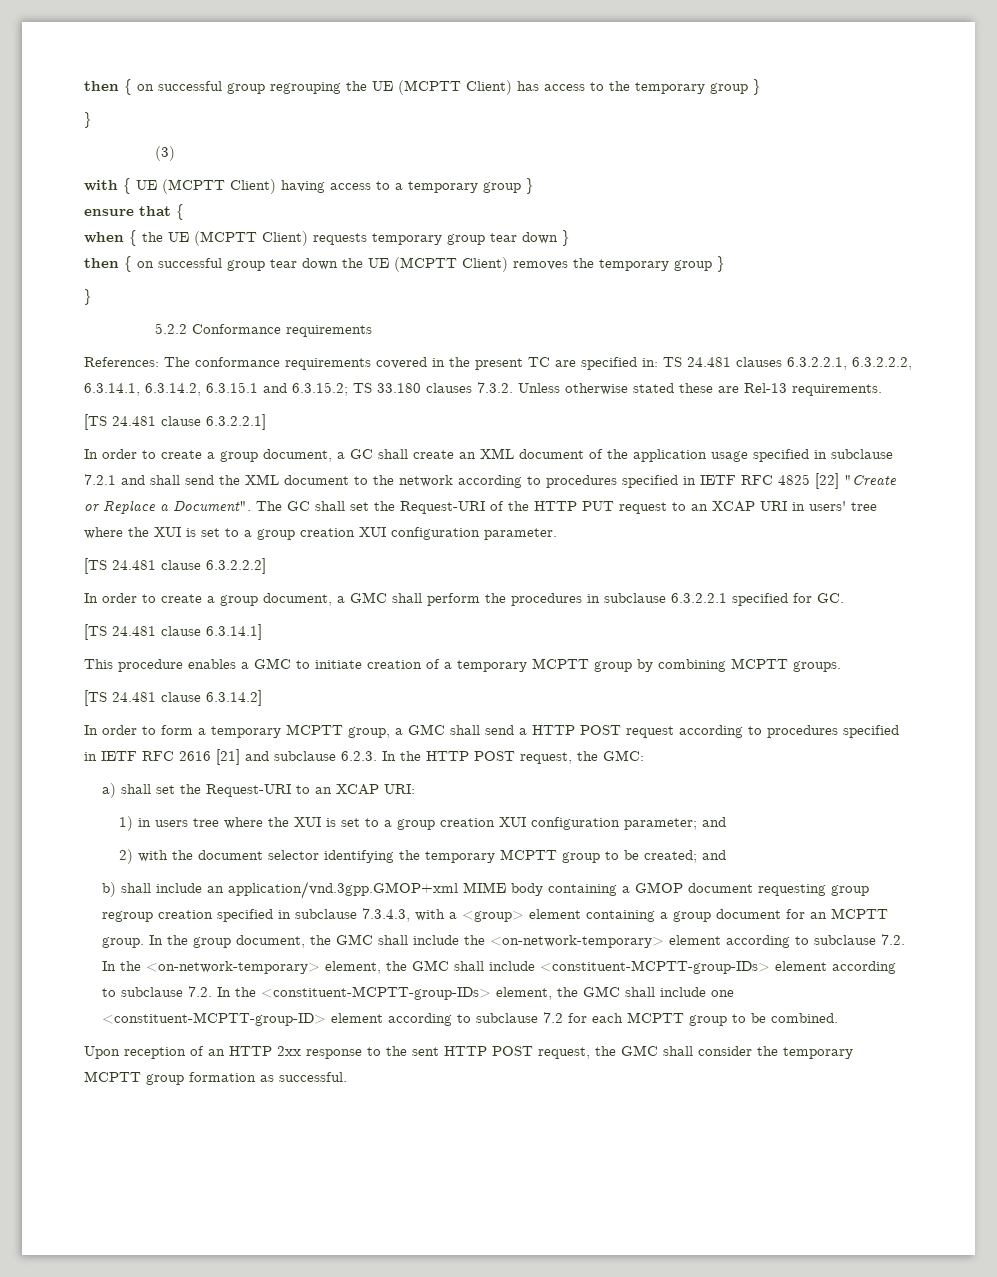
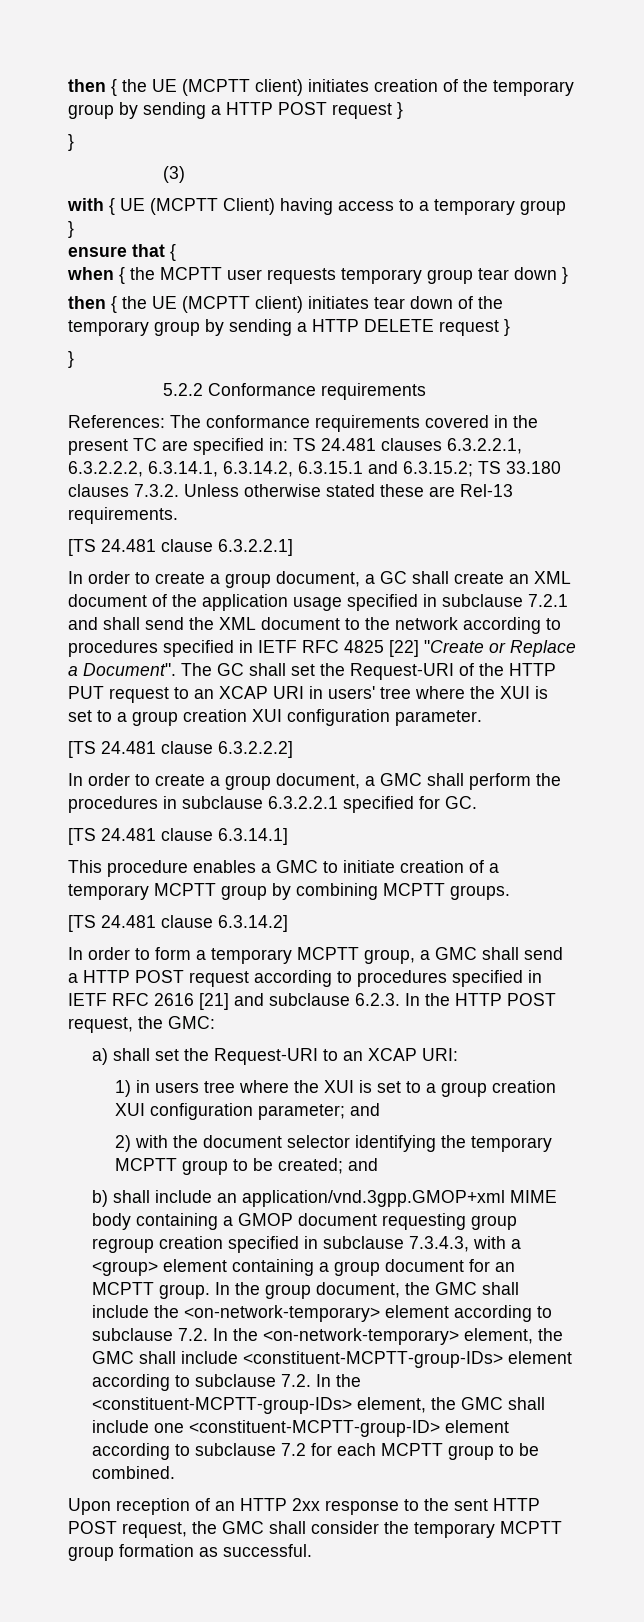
- then { on successful group regrouping the UE (MCPTT Client) has access to the temporary group }
+ then { the UE (MCPTT client) initiates creation of the temporary group by sending a HTTP POST request }
- when { the UE (MCPTT Client) requests temporary group tear down }
+ when { the MCPTT user requests temporary group tear down }
- then { on successful group tear down the UE (MCPTT Client) removes the temporary group }
+ then { the UE (MCPTT client) initiates tear down of the temporary group by sending a HTTP DELETE request }

